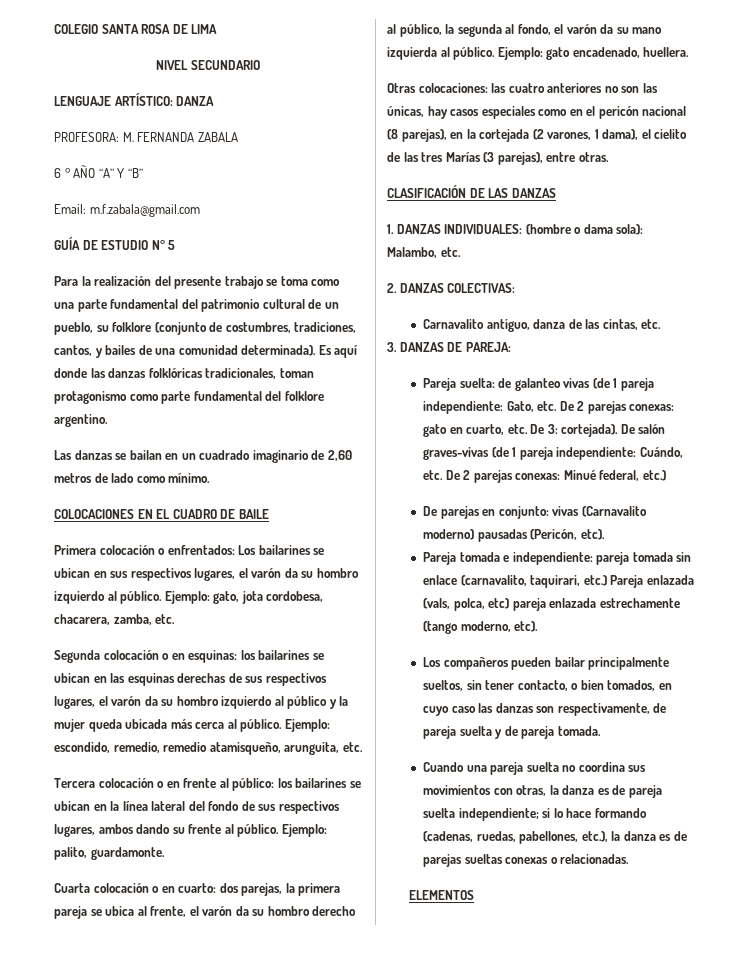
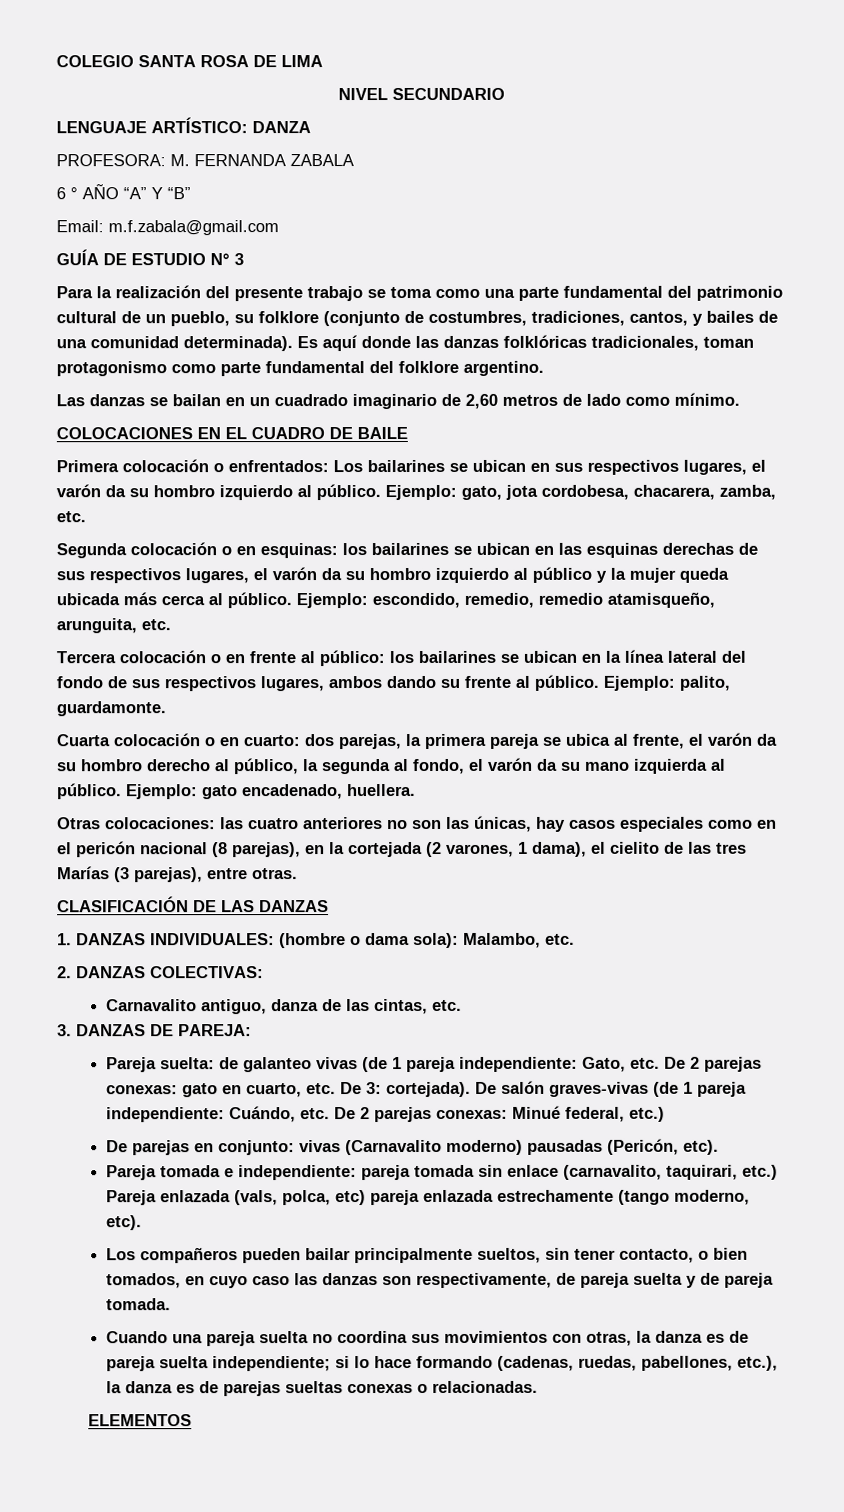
- GUÍA DE ESTUDIO N° 5
+ GUÍA DE ESTUDIO N° 3

